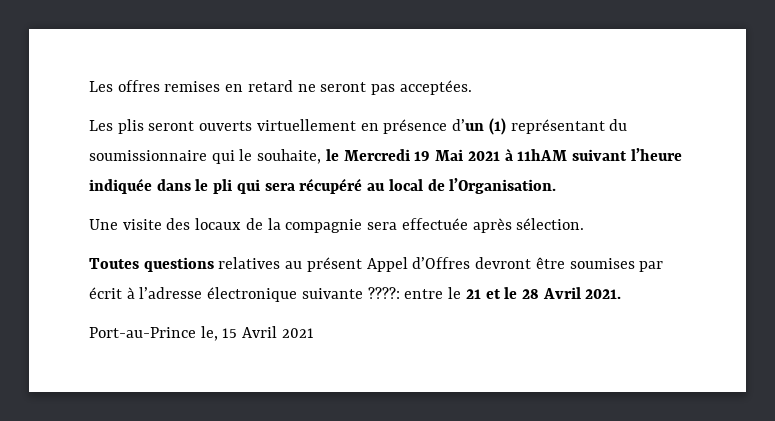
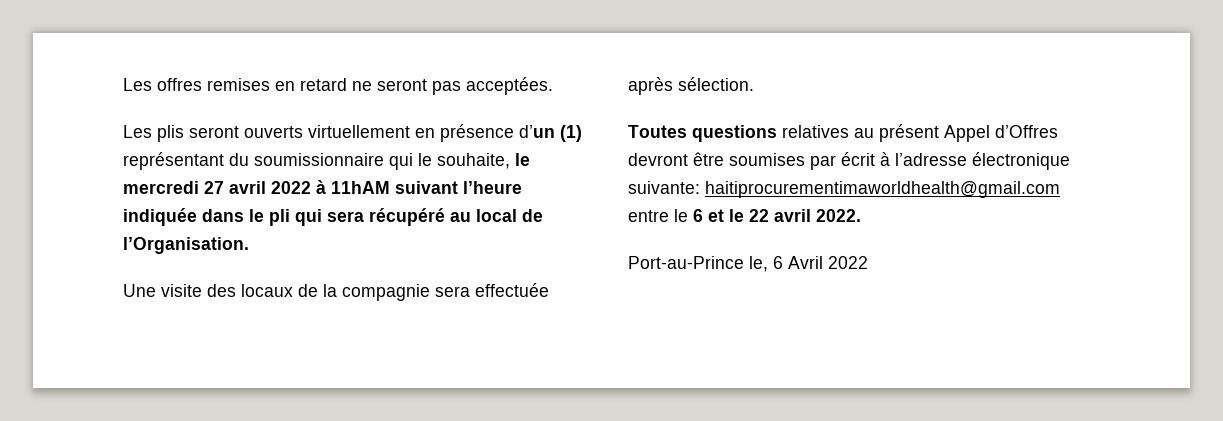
- Les plis seront ouverts virtuellement en présence d’un (1) représentant du soumissionnaire qui le souhaite, le Mercredi 19 Mai 2021 à 11hAM suivant l’heure indiquée dans le pli qui sera récupéré au local de l’Organisation.
+ Les plis seront ouverts virtuellement en présence d’un (1) représentant du soumissionnaire qui le souhaite, le mercredi 27 avril 2022 à 11hAM suivant l’heure indiquée dans le pli qui sera récupéré au local de l’Organisation.
- Toutes questions relatives au présent Appel d’Offres devront être soumises par écrit à l’adresse électronique suivante ????: entre le 21 et le 28 Avril 2021.
+ Toutes questions relatives au présent Appel d’Offres devront être soumises par écrit à l’adresse électronique suivante: haitiprocurementimaworldhealth@gmail.com entre le 6 et le 22 avril 2022.
- Port-au-Prince le, 15 Avril 2021
+ Port-au-Prince le, 6 Avril 2022

